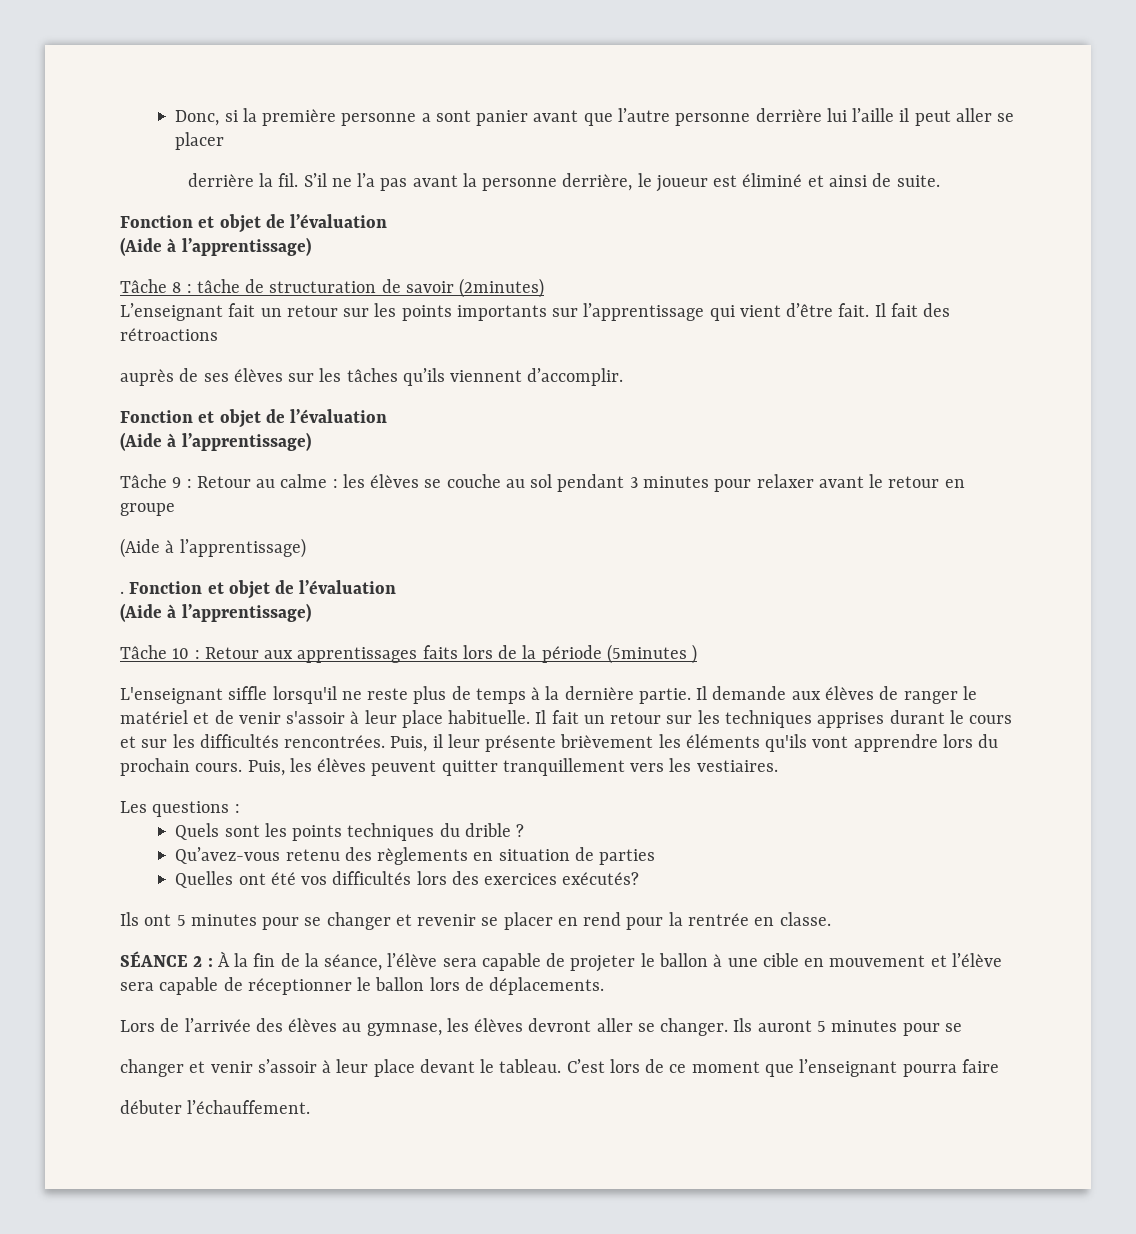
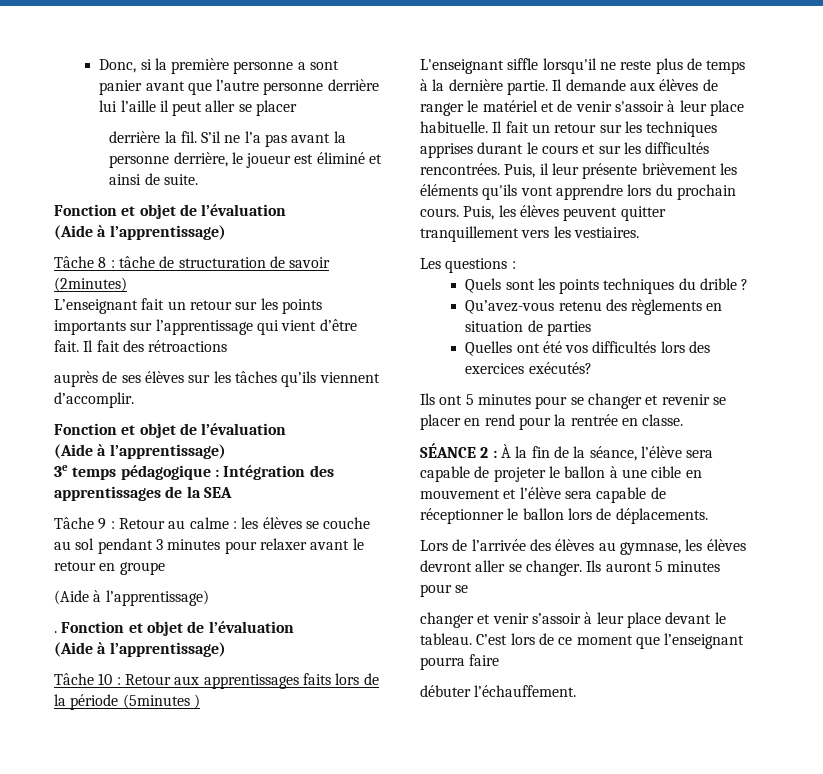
+ 3e temps pédagogique : Intégration des apprentissages de la SEA

